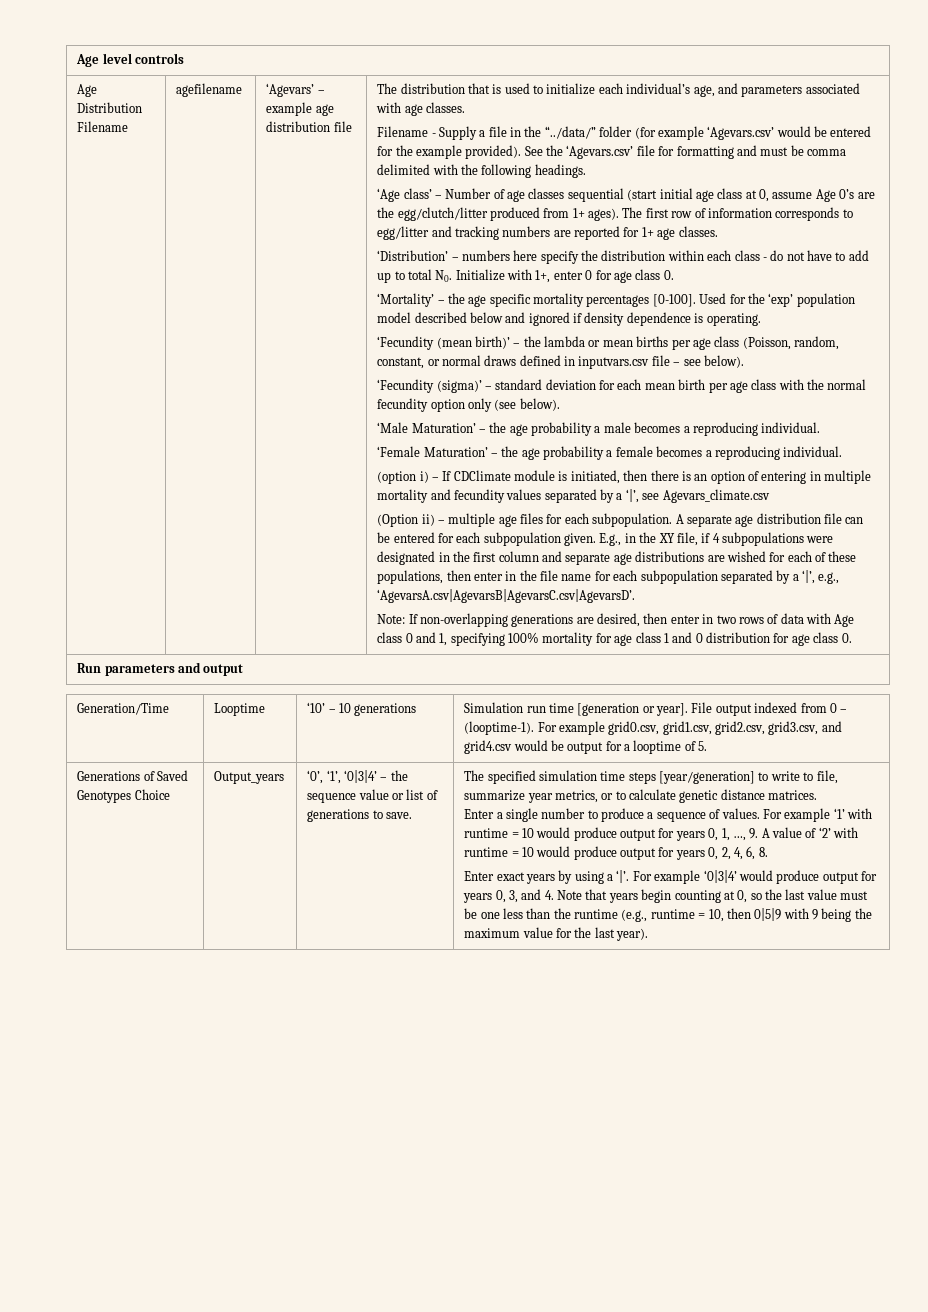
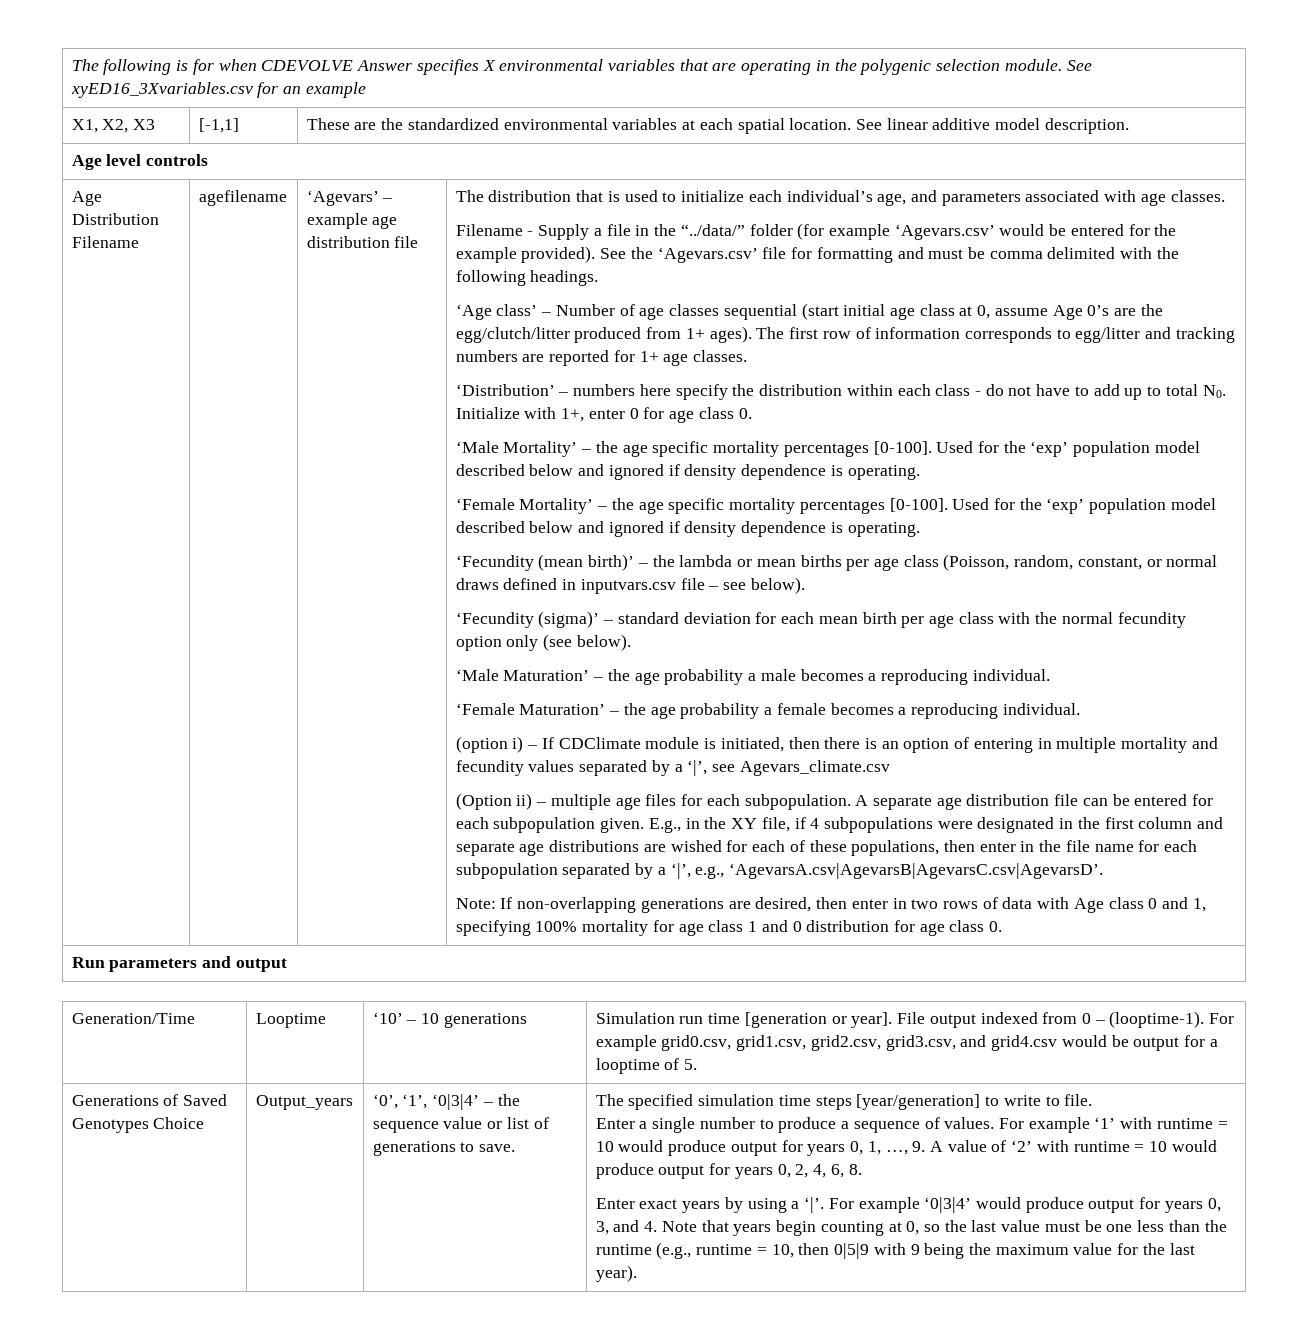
+ The following is for when CDEVOLVE Answer specifies X environmental variables that are operating in the polygenic selection module. See xyED16_3Xvariables.csv for an example
+ X1, X2, X3 | [-1,1] | These are the standardized environmental variables at each spatial location. See linear additive model description.
- ‘Mortality’ – the age specific mortality percentages [0-100].
+ ‘Male Mortality’ – the age specific mortality percentages [0-100]. Used for the ‘exp’ population model described below and ignored if density dependence is operating.
+ ‘Female Mortality’ – the age specific mortality percentages [0-100].
- The specified simulation time steps [year/generation] to write to file, summarize year metrics, or to calculate genetic distance matrices.
+ The specified simulation time steps [year/generation] to write to file.

